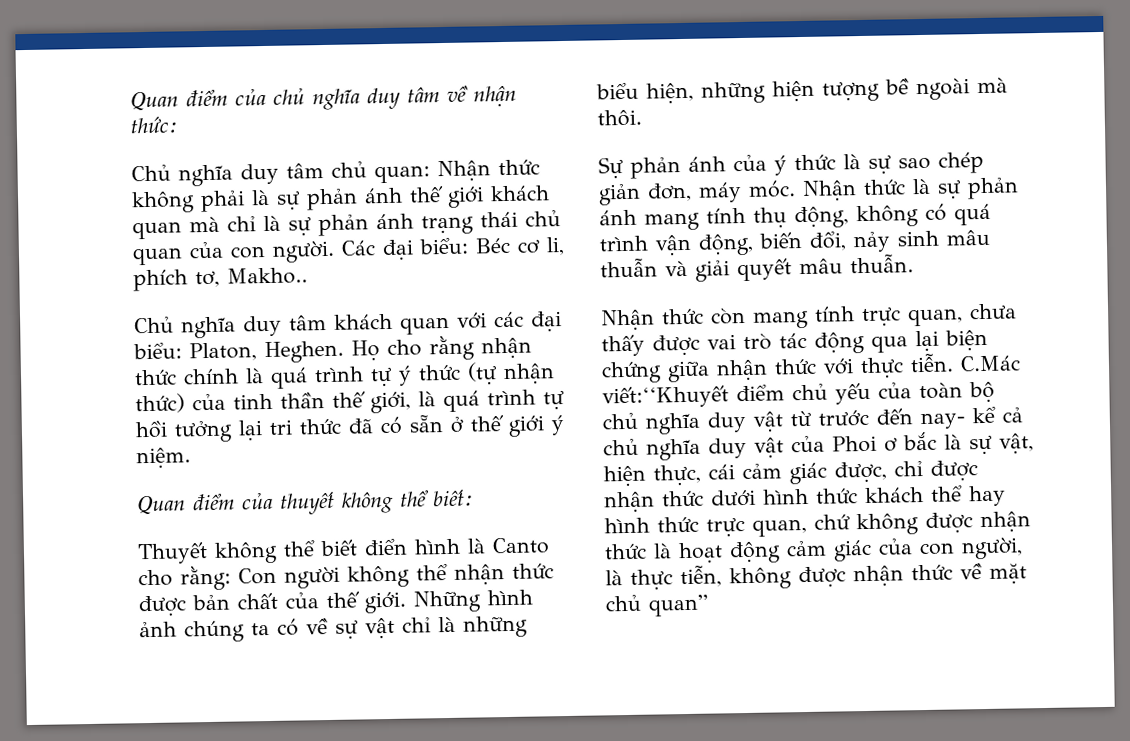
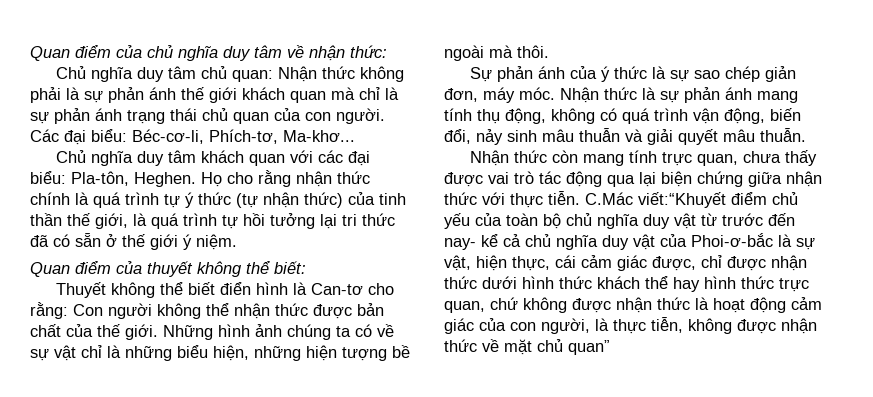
- Các đại biểu: Béc cơ li, phích tơ, Makho..
+ Các đại biểu: Béc-cơ-li, Phích-tơ, Ma-khơ...
- Chủ nghĩa duy tâm khách quan với các đại biểu: Platon, Heghen.
+ Chủ nghĩa duy tâm khách quan với các đại biểu: Pla-tôn, Heghen.
- Thuyết không thể biết điển hình là Canto cho rằng: Con người không thể nhận thức được bản chất của thế giới.
+ Thuyết không thể biết điển hình là Can-tơ cho rằng: Con người không thể nhận thức được bản chất của thế giới.
- C.Mác viết:‘‘Khuyết điểm chủ yếu của toàn bộ chủ nghĩa duy vật từ trước đến nay- kể cả chủ nghĩa duy vật của Phoi ơ bắc là sự vật, hiện thực, cái cảm giác được, chỉ được nhận thức dưới hình thức khách thể hay hình thức trực quan, chứ không được nhận thức là hoạt động cảm giác của con người, là thực tiễn, không được nhận thức về mặt chủ quan”
+ C.Mác viết:“Khuyết điểm chủ yếu của toàn bộ chủ nghĩa duy vật từ trước đến nay- kể cả chủ nghĩa duy vật của Phoi-ơ-bắc là sự vật, hiện thực, cái cảm giác được, chỉ được nhận thức dưới hình thức khách thể hay hình thức trực quan, chứ không được nhận thức là hoạt động cảm giác của con người, là thực tiễn, không được nhận thức về mặt chủ quan”

